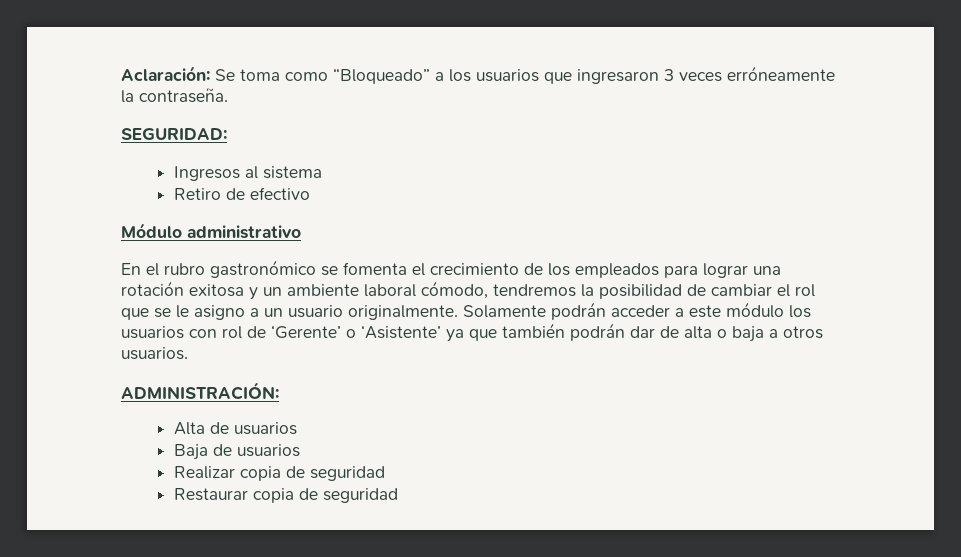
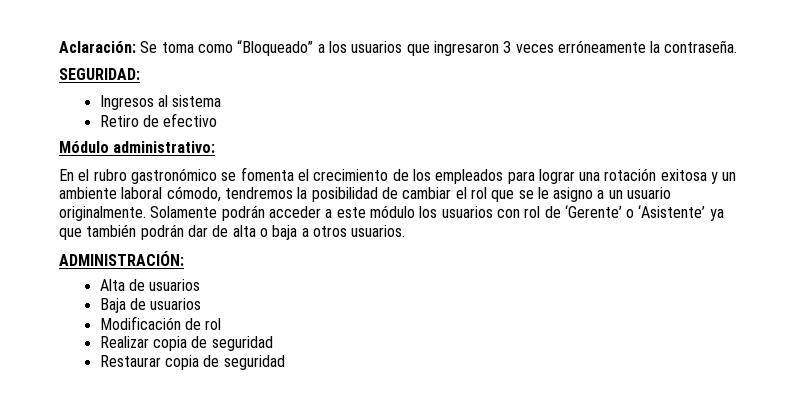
- Módulo administrativo
+ Módulo administrativo:
+ Modificación de rol

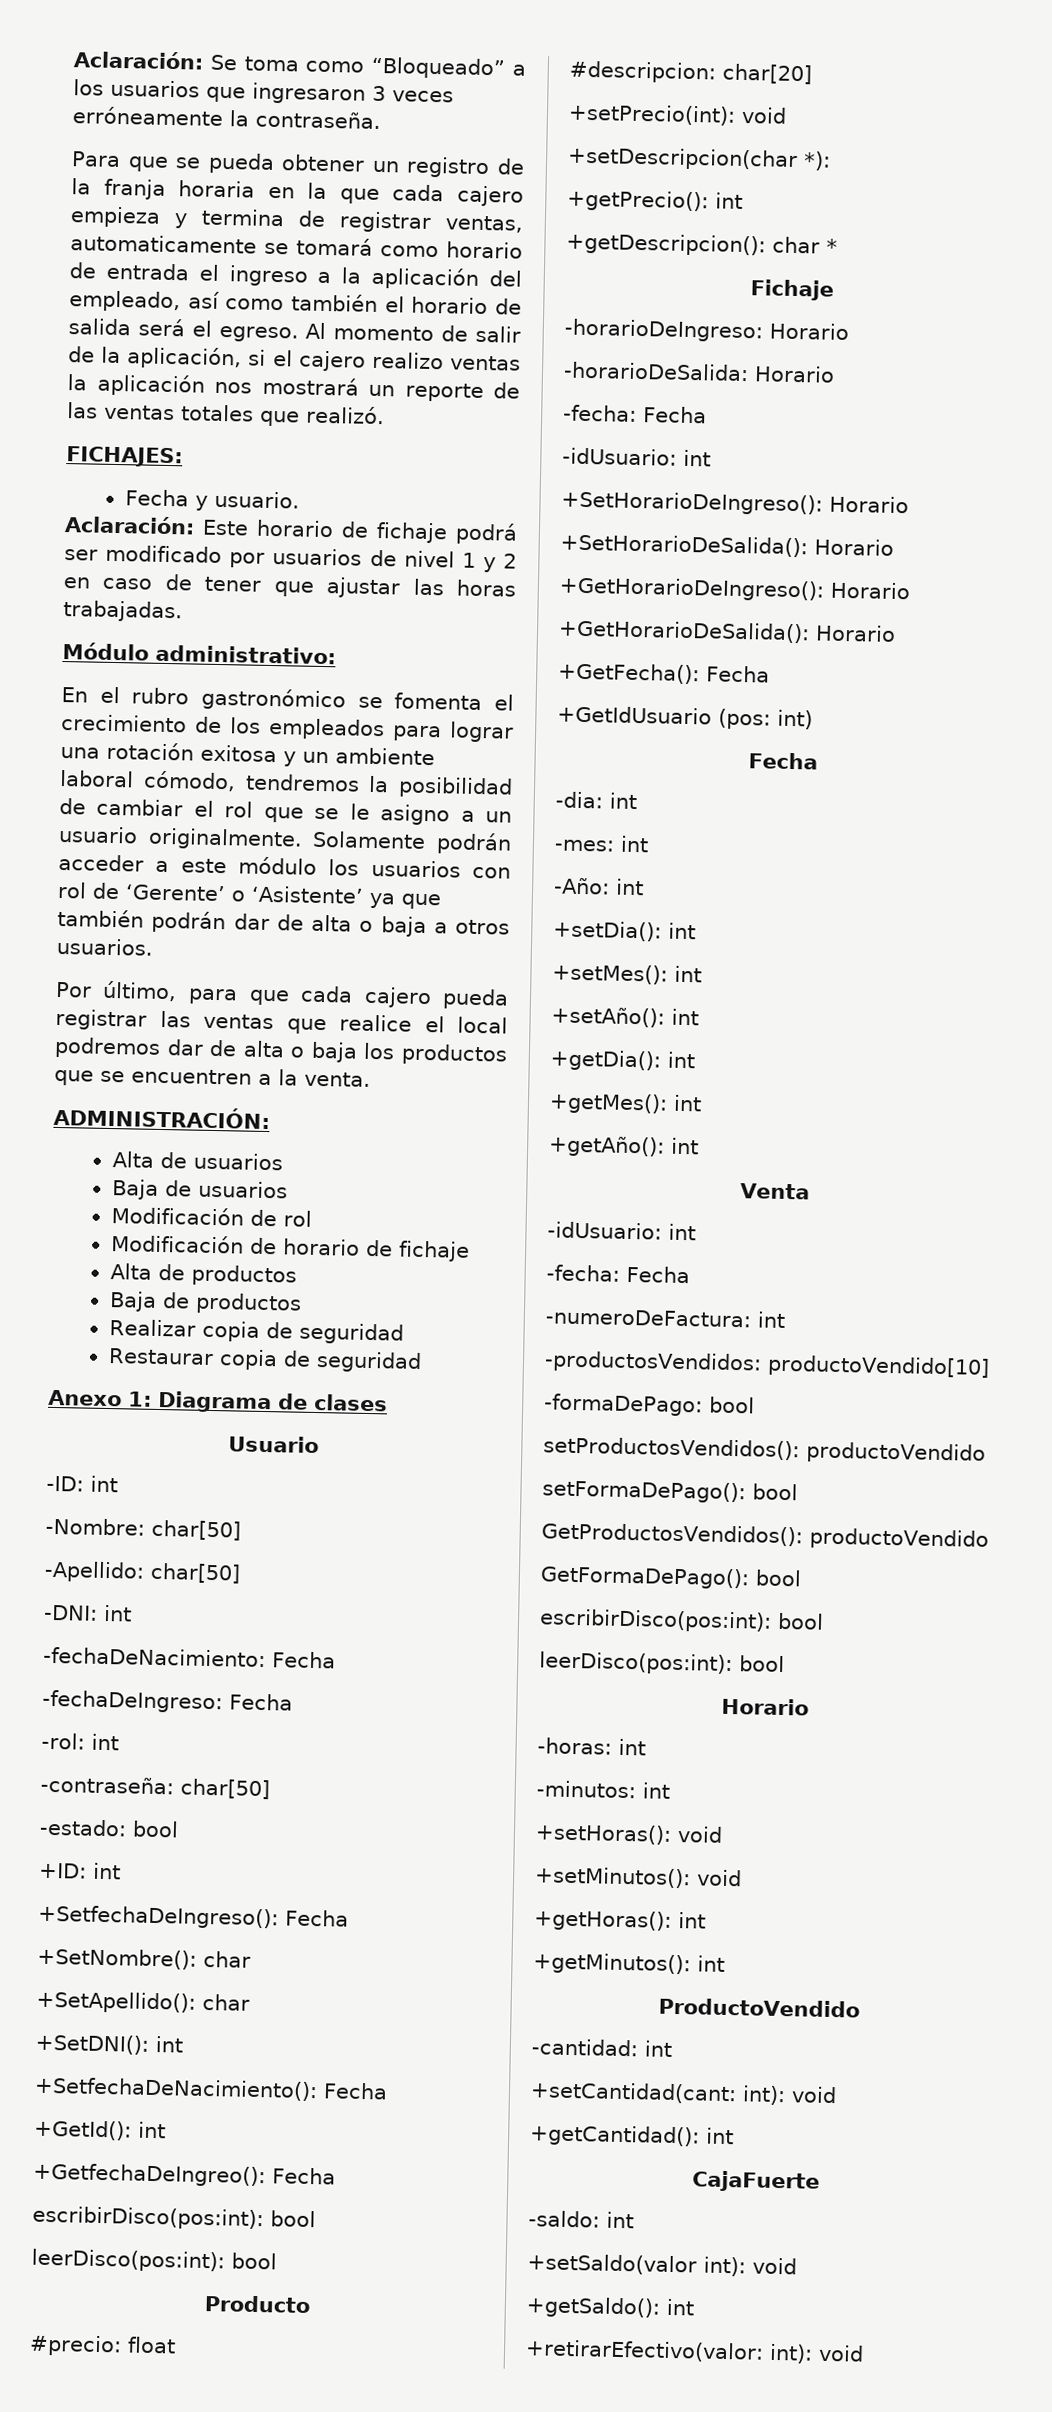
- SEGURIDAD:
- Ingresos al sistema
- Retiro de efectivo
+ Para que se pueda obtener un registro de la franja horaria en la que cada cajero empieza y termina de registrar ventas, automaticamente se tomará como horario de entrada el ingreso a la aplicación del empleado, así como también el horario de salida será el egreso. Al momento de salir de la aplicación, si el cajero realizo ventas la aplicación nos mostrará un reporte de las ventas totales que realizó.
+ FICHAJES:
+ Fecha y usuario.
+ Aclaración: Este horario de fichaje podrá ser modificado por usuarios de nivel 1 y 2 en caso de tener que ajustar las horas trabajadas.
+ Por último, para que cada cajero pueda registrar las ventas que realice el local podremos dar de alta o baja los productos que se encuentren a la venta.
+ Modificación de horario de fichaje
+ Alta de productos
+ Baja de productos
+ Anexo 1: Diagrama de clases
+ Usuario
+ -ID: int
+ -Nombre: char[50]
+ -Apellido: char[50]
+ -DNI: int
+ -fechaDeNacimiento: Fecha
+ -fechaDeIngreso: Fecha
+ -rol: int
+ -contraseña: char[50]
+ -estado: bool
+ +ID: int
+ +SetfechaDeIngreso(): Fecha
+ +SetNombre(): char
+ +SetApellido(): char
+ +SetDNI(): int
+ +SetfechaDeNacimiento(): Fecha
+ +GetId(): int
+ +GetfechaDeIngreo(): Fecha
+ escribirDisco(pos:int): bool
+ leerDisco(pos:int): bool
+ Producto
+ #precio: float
+ #descripcion: char[20]
+ +setPrecio(int): void
+ +setDescripcion(char *):
+ +getPrecio(): int
+ +getDescripcion(): char *
+ Fichaje
+ -horarioDeIngreso: Horario
+ -horarioDeSalida: Horario
+ -fecha: Fecha
+ -idUsuario: int
+ +SetHorarioDeIngreso(): Horario
+ +SetHorarioDeSalida(): Horario
+ +GetHorarioDeIngreso(): Horario
+ +GetHorarioDeSalida(): Horario
+ +GetFecha(): Fecha
+ +GetIdUsuario (pos: int)
+ Fecha
+ -dia: int
+ -mes: int
+ -Año: int
+ +setDia(): int
+ +setMes(): int
+ +setAño(): int
+ +getDia(): int
+ +getMes(): int
+ +getAño(): int
+ Venta
+ -idUsuario: int
+ -fecha: Fecha
+ -numeroDeFactura: int
+ -productosVendidos: productoVendido[10]
+ -formaDePago: bool
+ setProductosVendidos(): productoVendido
+ setFormaDePago(): bool
+ GetProductosVendidos(): productoVendido
+ GetFormaDePago(): bool
+ escribirDisco(pos:int): bool
+ leerDisco(pos:int): bool
+ Horario
+ -horas: int
+ -minutos: int
+ +setHoras(): void
+ +setMinutos(): void
+ +getHoras(): int
+ +getMinutos(): int
+ ProductoVendido
+ -cantidad: int
+ +setCantidad(cant: int): void
+ +getCantidad(): int
+ CajaFuerte
+ -saldo: int
+ +setSaldo(valor int): void
+ +getSaldo(): int
+ +retirarEfectivo(valor: int): void

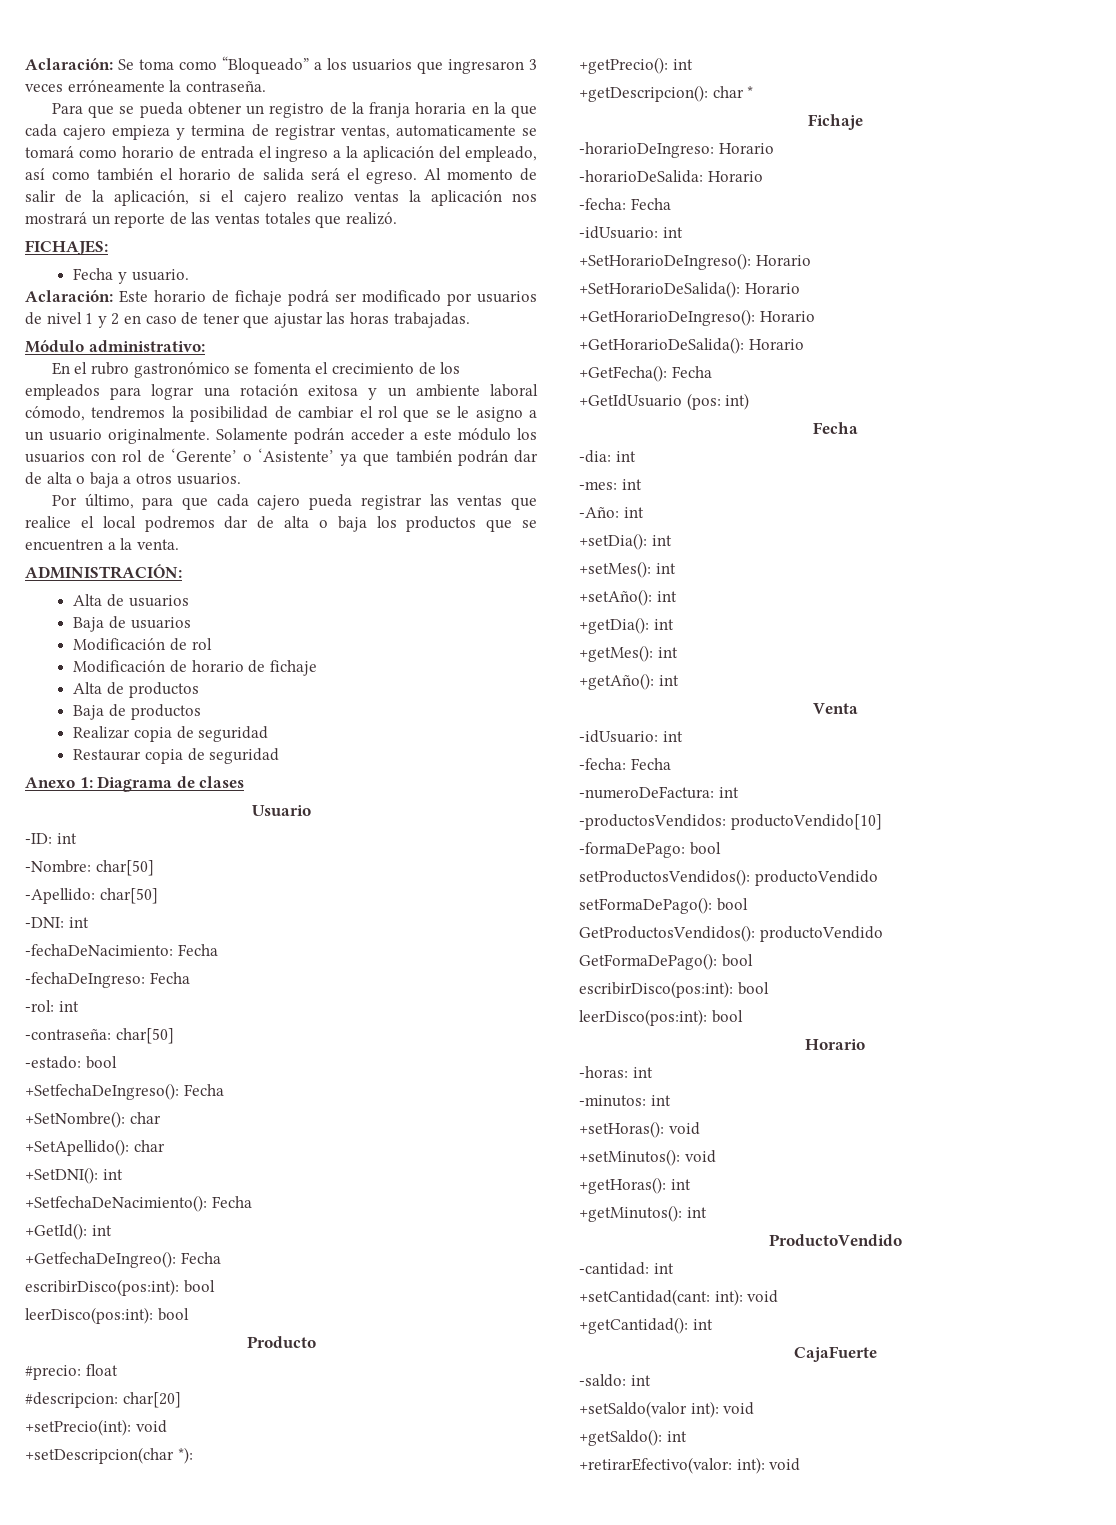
- +ID: int

